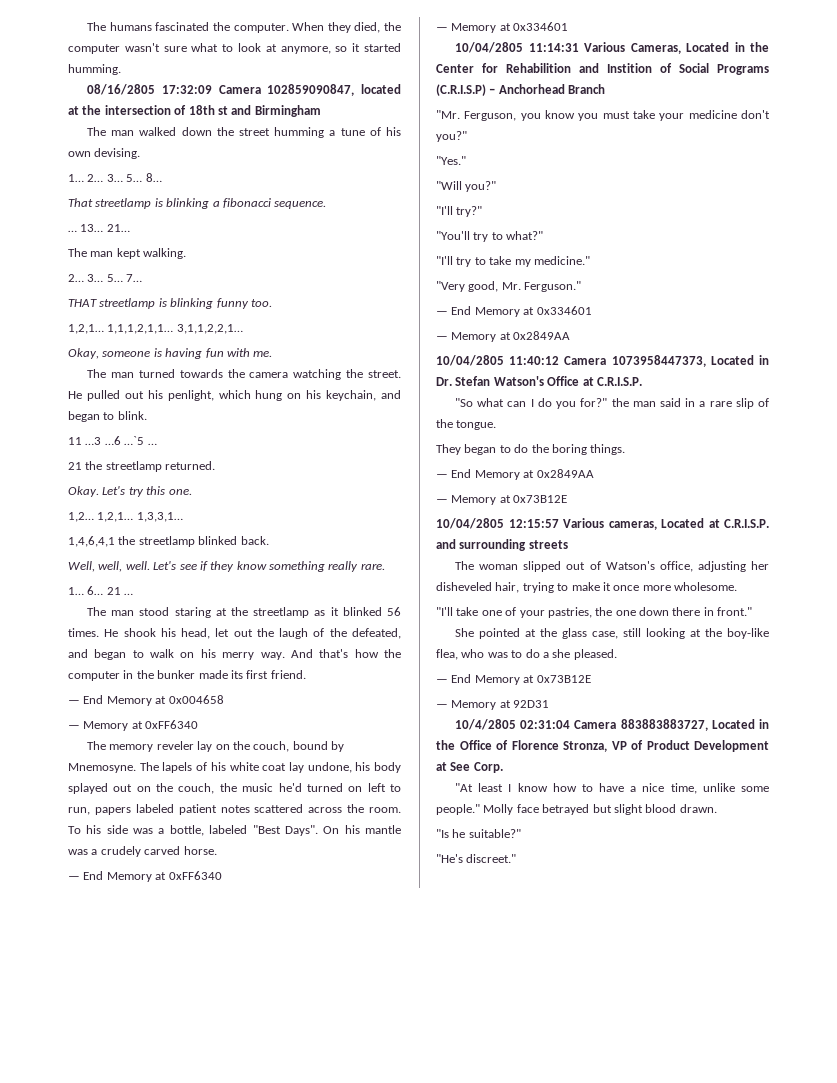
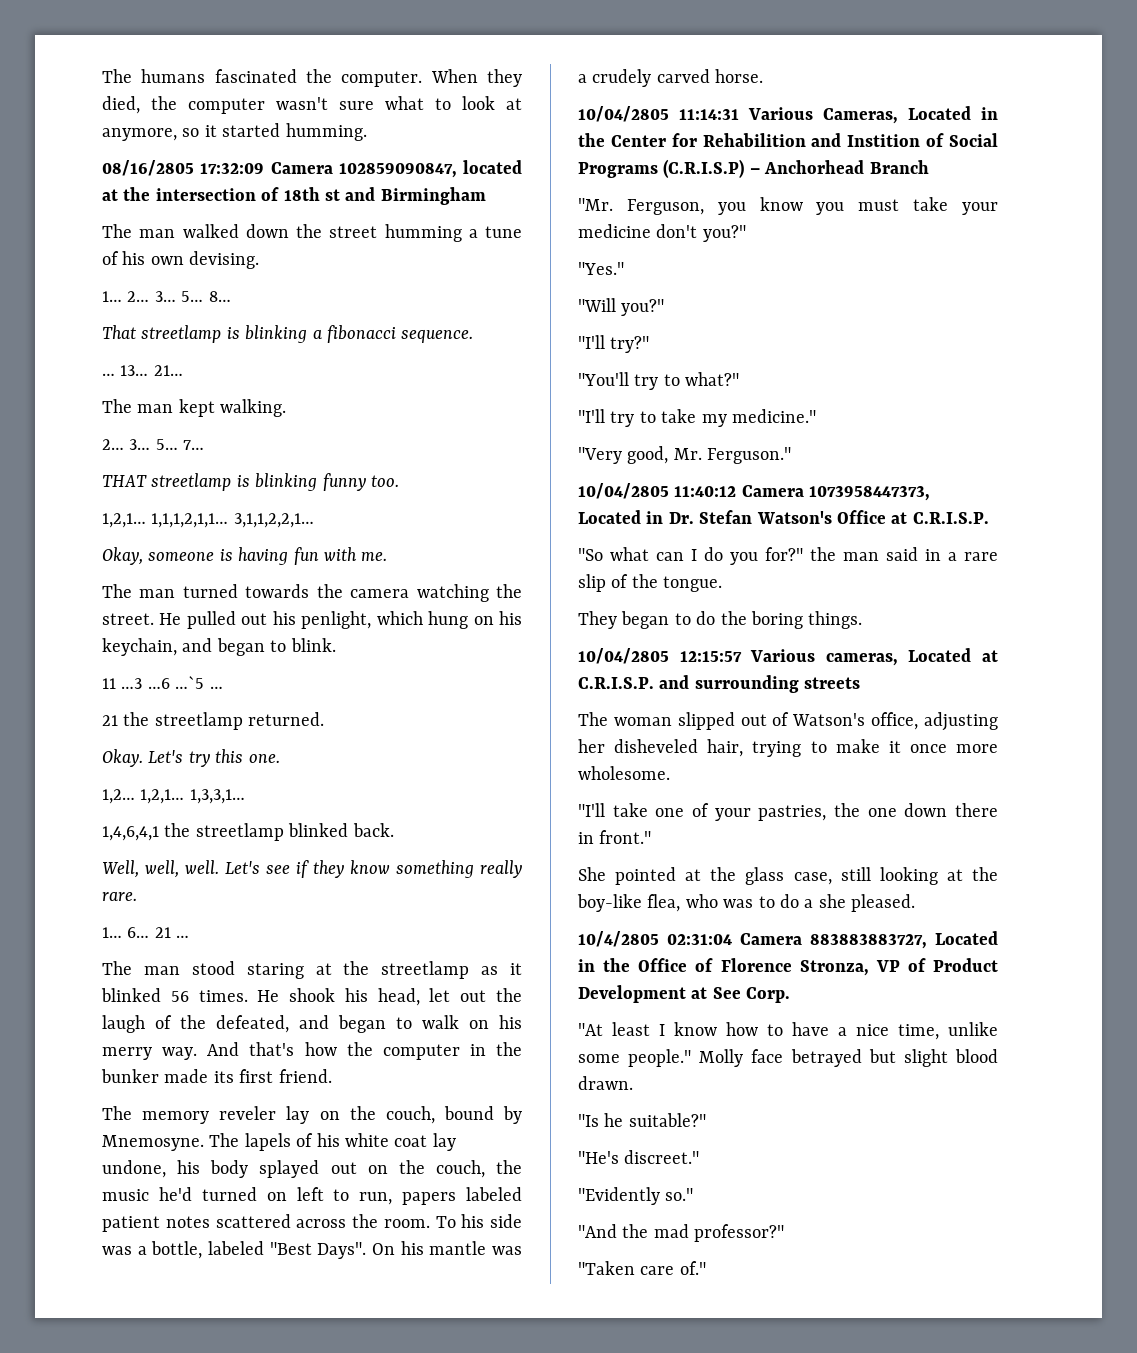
- — End Memory at 0x004658
- — Memory at 0xFF6340
- — End Memory at 0xFF6340
- — Memory at 0x334601
- — End Memory at 0x334601
- — Memory at 0x2849AA
- — End Memory at 0x2849AA
- — Memory at 0x73B12E
- — End Memory at 0x73B12E
- — Memory at 92D31
+ "Evidently so."
+ "And the mad professor?"
+ "Taken care of."

